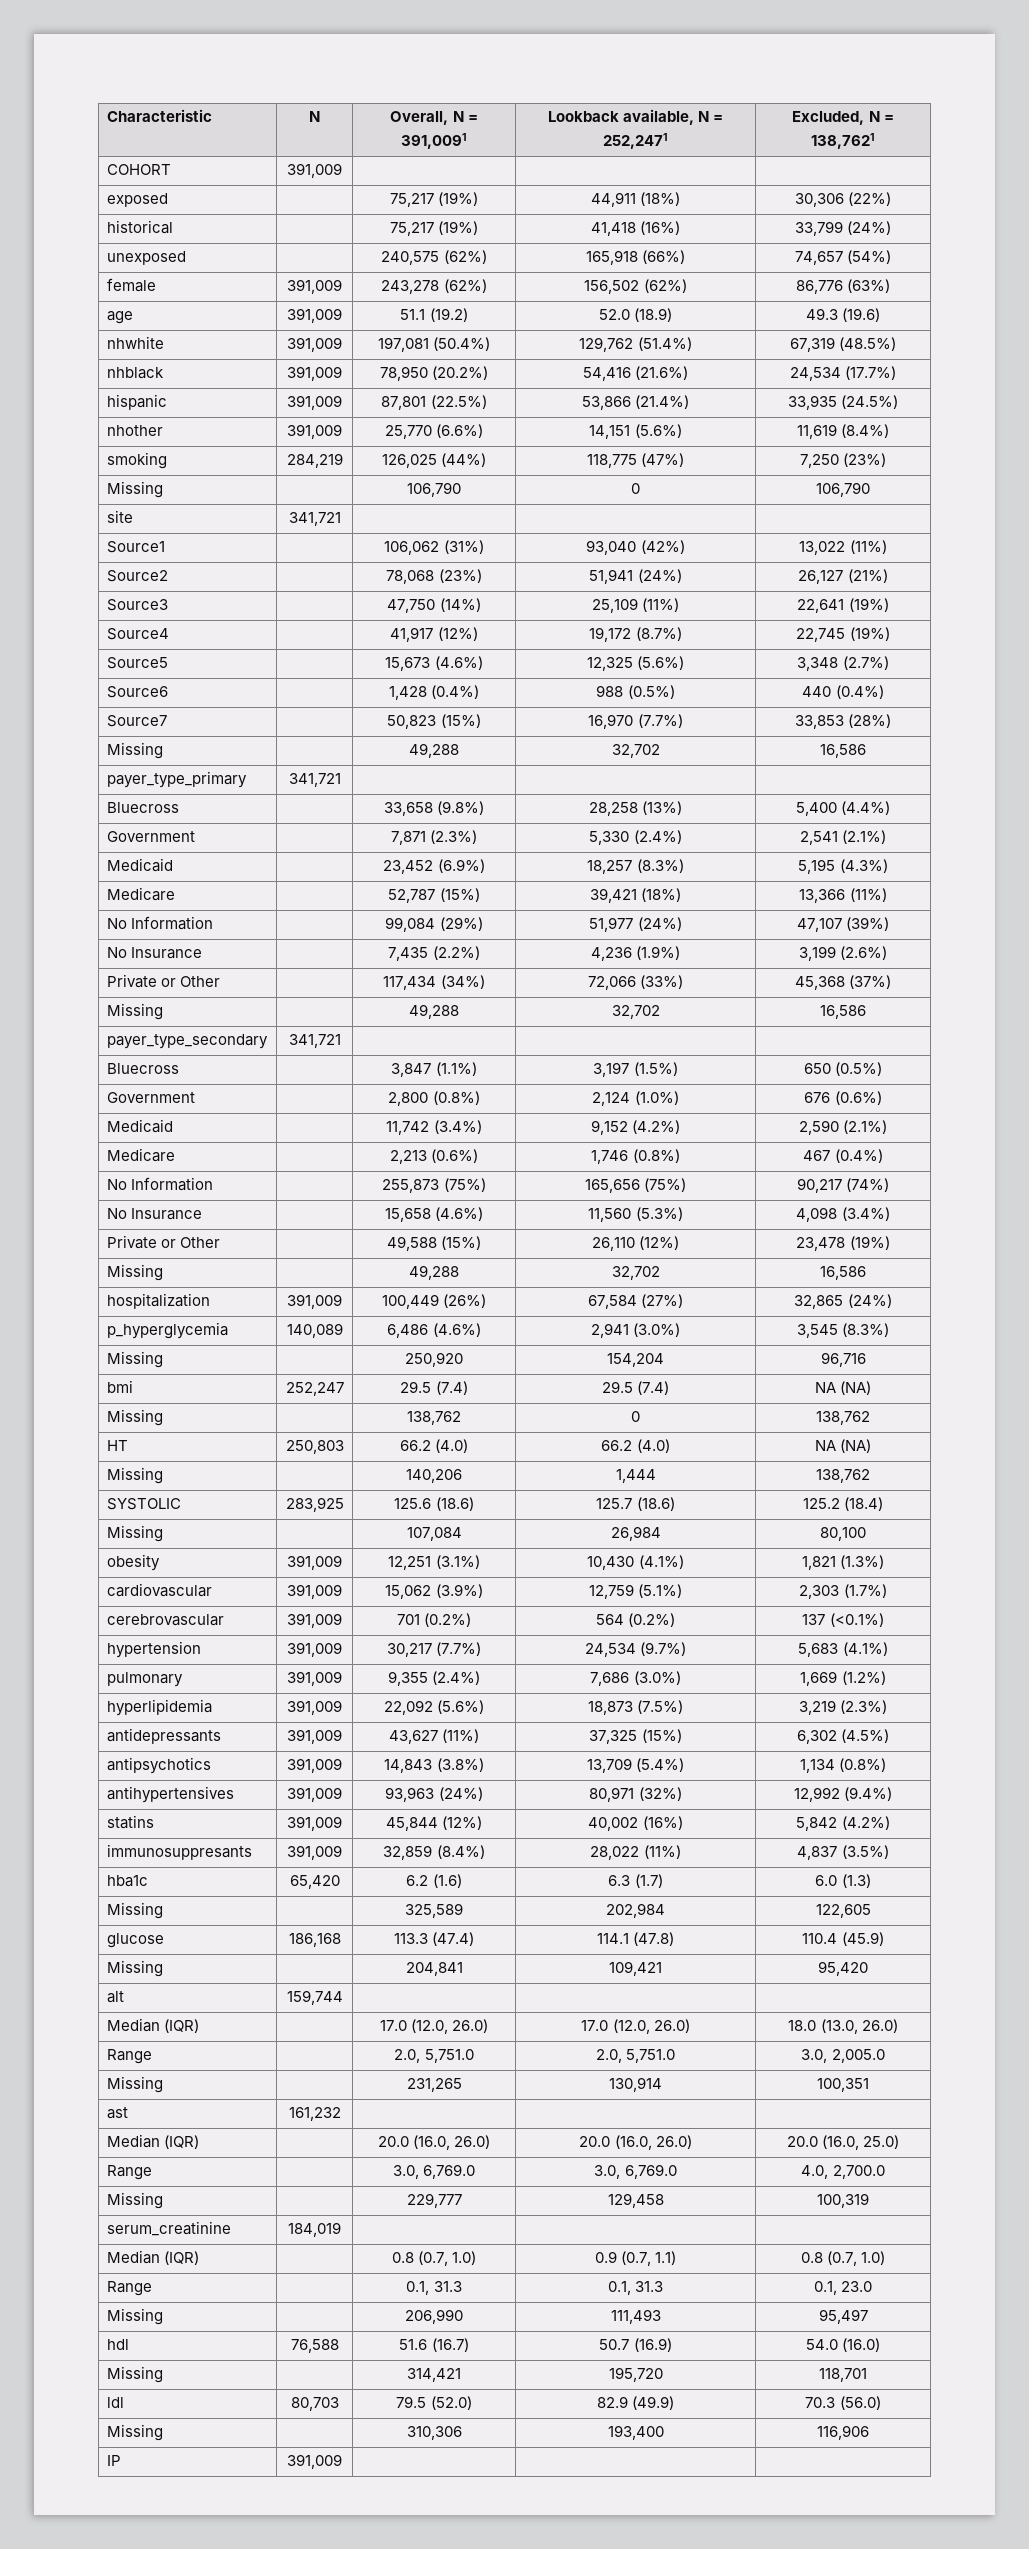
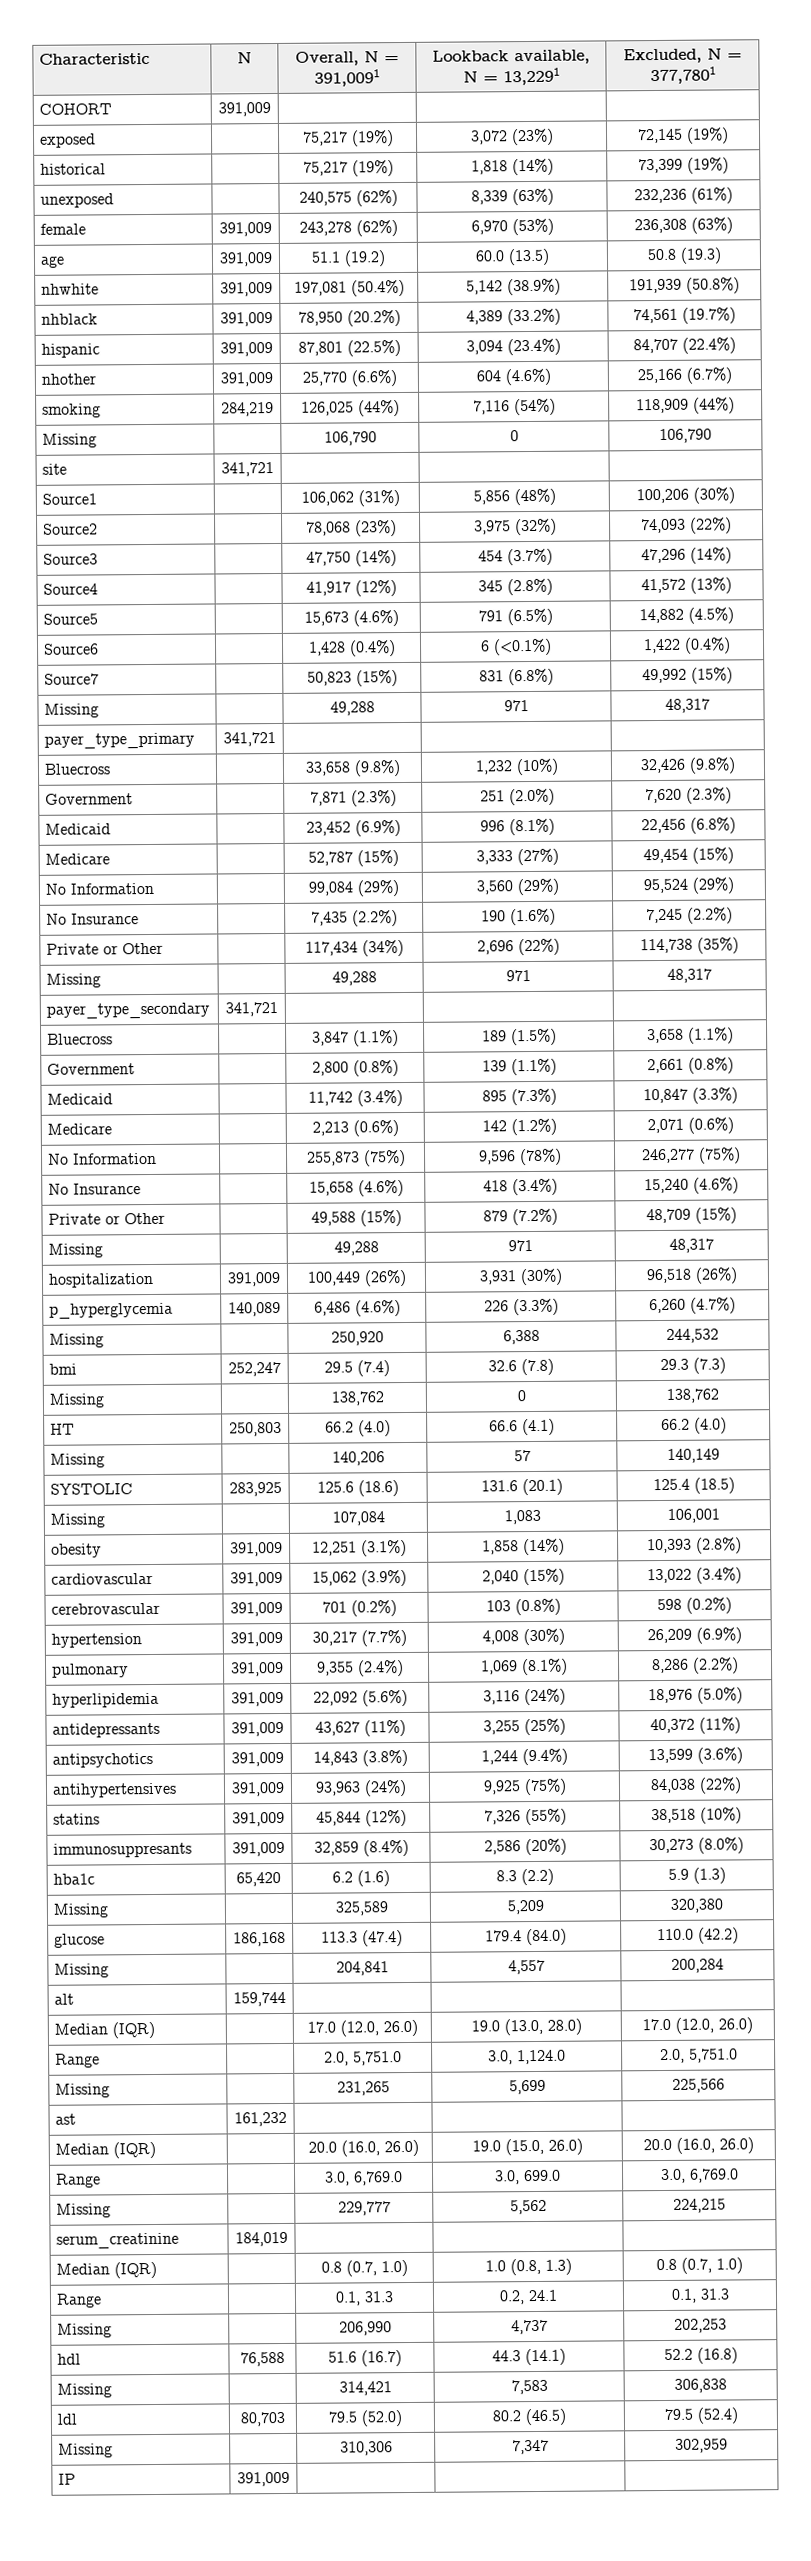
- Characteristic | N | Overall, N = 391,0091 | Lookback available, N = 252,2471 | Excluded, N = 138,7621
+ Characteristic | N | Overall, N = 391,0091 | Lookback available, N = 13,2291 | Excluded, N = 377,7801
- exposed | | 75,217 (19%) | 44,911 (18%) | 30,306 (22%)
+ exposed | | 75,217 (19%) | 3,072 (23%) | 72,145 (19%)
- historical | | 75,217 (19%) | 41,418 (16%) | 33,799 (24%)
+ historical | | 75,217 (19%) | 1,818 (14%) | 73,399 (19%)
- unexposed | | 240,575 (62%) | 165,918 (66%) | 74,657 (54%)
+ unexposed | | 240,575 (62%) | 8,339 (63%) | 232,236 (61%)
- female | 391,009 | 243,278 (62%) | 156,502 (62%) | 86,776 (63%)
+ female | 391,009 | 243,278 (62%) | 6,970 (53%) | 236,308 (63%)
- age | 391,009 | 51.1 (19.2) | 52.0 (18.9) | 49.3 (19.6)
+ age | 391,009 | 51.1 (19.2) | 60.0 (13.5) | 50.8 (19.3)
- nhwhite | 391,009 | 197,081 (50.4%) | 129,762 (51.4%) | 67,319 (48.5%)
+ nhwhite | 391,009 | 197,081 (50.4%) | 5,142 (38.9%) | 191,939 (50.8%)
- nhblack | 391,009 | 78,950 (20.2%) | 54,416 (21.6%) | 24,534 (17.7%)
+ nhblack | 391,009 | 78,950 (20.2%) | 4,389 (33.2%) | 74,561 (19.7%)
- hispanic | 391,009 | 87,801 (22.5%) | 53,866 (21.4%) | 33,935 (24.5%)
+ hispanic | 391,009 | 87,801 (22.5%) | 3,094 (23.4%) | 84,707 (22.4%)
- nhother | 391,009 | 25,770 (6.6%) | 14,151 (5.6%) | 11,619 (8.4%)
+ nhother | 391,009 | 25,770 (6.6%) | 604 (4.6%) | 25,166 (6.7%)
- smoking | 284,219 | 126,025 (44%) | 118,775 (47%) | 7,250 (23%)
+ smoking | 284,219 | 126,025 (44%) | 7,116 (54%) | 118,909 (44%)
- Source1 | | 106,062 (31%) | 93,040 (42%) | 13,022 (11%)
+ Source1 | | 106,062 (31%) | 5,856 (48%) | 100,206 (30%)
- Source2 | | 78,068 (23%) | 51,941 (24%) | 26,127 (21%)
+ Source2 | | 78,068 (23%) | 3,975 (32%) | 74,093 (22%)
- Source3 | | 47,750 (14%) | 25,109 (11%) | 22,641 (19%)
+ Source3 | | 47,750 (14%) | 454 (3.7%) | 47,296 (14%)
- Source4 | | 41,917 (12%) | 19,172 (8.7%) | 22,745 (19%)
+ Source4 | | 41,917 (12%) | 345 (2.8%) | 41,572 (13%)
- Source5 | | 15,673 (4.6%) | 12,325 (5.6%) | 3,348 (2.7%)
+ Source5 | | 15,673 (4.6%) | 791 (6.5%) | 14,882 (4.5%)
- Source6 | | 1,428 (0.4%) | 988 (0.5%) | 440 (0.4%)
+ Source6 | | 1,428 (0.4%) | 6 (<0.1%) | 1,422 (0.4%)
- Source7 | | 50,823 (15%) | 16,970 (7.7%) | 33,853 (28%)
- Missing | | 49,288 | 32,702 | 16,586
+ Source7 | | 50,823 (15%) | 831 (6.8%) | 49,992 (15%)
+ Missing | | 49,288 | 971 | 48,317
- Bluecross | | 33,658 (9.8%) | 28,258 (13%) | 5,400 (4.4%)
+ Bluecross | | 33,658 (9.8%) | 1,232 (10%) | 32,426 (9.8%)
- Government | | 7,871 (2.3%) | 5,330 (2.4%) | 2,541 (2.1%)
+ Government | | 7,871 (2.3%) | 251 (2.0%) | 7,620 (2.3%)
- Medicaid | | 23,452 (6.9%) | 18,257 (8.3%) | 5,195 (4.3%)
+ Medicaid | | 23,452 (6.9%) | 996 (8.1%) | 22,456 (6.8%)
- Medicare | | 52,787 (15%) | 39,421 (18%) | 13,366 (11%)
+ Medicare | | 52,787 (15%) | 3,333 (27%) | 49,454 (15%)
- No Information | | 99,084 (29%) | 51,977 (24%) | 47,107 (39%)
+ No Information | | 99,084 (29%) | 3,560 (29%) | 95,524 (29%)
- No Insurance | | 7,435 (2.2%) | 4,236 (1.9%) | 3,199 (2.6%)
+ No Insurance | | 7,435 (2.2%) | 190 (1.6%) | 7,245 (2.2%)
- Private or Other | | 117,434 (34%) | 72,066 (33%) | 45,368 (37%)
- Missing | | 49,288 | 32,702 | 16,586
+ Private or Other | | 117,434 (34%) | 2,696 (22%) | 114,738 (35%)
+ Missing | | 49,288 | 971 | 48,317
- Bluecross | | 3,847 (1.1%) | 3,197 (1.5%) | 650 (0.5%)
+ Bluecross | | 3,847 (1.1%) | 189 (1.5%) | 3,658 (1.1%)
- Government | | 2,800 (0.8%) | 2,124 (1.0%) | 676 (0.6%)
+ Government | | 2,800 (0.8%) | 139 (1.1%) | 2,661 (0.8%)
- Medicaid | | 11,742 (3.4%) | 9,152 (4.2%) | 2,590 (2.1%)
+ Medicaid | | 11,742 (3.4%) | 895 (7.3%) | 10,847 (3.3%)
- Medicare | | 2,213 (0.6%) | 1,746 (0.8%) | 467 (0.4%)
+ Medicare | | 2,213 (0.6%) | 142 (1.2%) | 2,071 (0.6%)
- No Information | | 255,873 (75%) | 165,656 (75%) | 90,217 (74%)
+ No Information | | 255,873 (75%) | 9,596 (78%) | 246,277 (75%)
- No Insurance | | 15,658 (4.6%) | 11,560 (5.3%) | 4,098 (3.4%)
+ No Insurance | | 15,658 (4.6%) | 418 (3.4%) | 15,240 (4.6%)
- Private or Other | | 49,588 (15%) | 26,110 (12%) | 23,478 (19%)
- Missing | | 49,288 | 32,702 | 16,586
+ Private or Other | | 49,588 (15%) | 879 (7.2%) | 48,709 (15%)
+ Missing | | 49,288 | 971 | 48,317
- hospitalization | 391,009 | 100,449 (26%) | 67,584 (27%) | 32,865 (24%)
+ hospitalization | 391,009 | 100,449 (26%) | 3,931 (30%) | 96,518 (26%)
- p_hyperglycemia | 140,089 | 6,486 (4.6%) | 2,941 (3.0%) | 3,545 (8.3%)
+ p_hyperglycemia | 140,089 | 6,486 (4.6%) | 226 (3.3%) | 6,260 (4.7%)
- Missing | | 250,920 | 154,204 | 96,716
+ Missing | | 250,920 | 6,388 | 244,532
- bmi | 252,247 | 29.5 (7.4) | 29.5 (7.4) | NA (NA)
+ bmi | 252,247 | 29.5 (7.4) | 32.6 (7.8) | 29.3 (7.3)
- HT | 250,803 | 66.2 (4.0) | 66.2 (4.0) | NA (NA)
+ HT | 250,803 | 66.2 (4.0) | 66.6 (4.1) | 66.2 (4.0)
- Missing | | 140,206 | 1,444 | 138,762
+ Missing | | 140,206 | 57 | 140,149
- SYSTOLIC | 283,925 | 125.6 (18.6) | 125.7 (18.6) | 125.2 (18.4)
+ SYSTOLIC | 283,925 | 125.6 (18.6) | 131.6 (20.1) | 125.4 (18.5)
- Missing | | 107,084 | 26,984 | 80,100
+ Missing | | 107,084 | 1,083 | 106,001
- obesity | 391,009 | 12,251 (3.1%) | 10,430 (4.1%) | 1,821 (1.3%)
+ obesity | 391,009 | 12,251 (3.1%) | 1,858 (14%) | 10,393 (2.8%)
- cardiovascular | 391,009 | 15,062 (3.9%) | 12,759 (5.1%) | 2,303 (1.7%)
+ cardiovascular | 391,009 | 15,062 (3.9%) | 2,040 (15%) | 13,022 (3.4%)
- cerebrovascular | 391,009 | 701 (0.2%) | 564 (0.2%) | 137 (<0.1%)
+ cerebrovascular | 391,009 | 701 (0.2%) | 103 (0.8%) | 598 (0.2%)
- hypertension | 391,009 | 30,217 (7.7%) | 24,534 (9.7%) | 5,683 (4.1%)
+ hypertension | 391,009 | 30,217 (7.7%) | 4,008 (30%) | 26,209 (6.9%)
- pulmonary | 391,009 | 9,355 (2.4%) | 7,686 (3.0%) | 1,669 (1.2%)
+ pulmonary | 391,009 | 9,355 (2.4%) | 1,069 (8.1%) | 8,286 (2.2%)
- hyperlipidemia | 391,009 | 22,092 (5.6%) | 18,873 (7.5%) | 3,219 (2.3%)
+ hyperlipidemia | 391,009 | 22,092 (5.6%) | 3,116 (24%) | 18,976 (5.0%)
- antidepressants | 391,009 | 43,627 (11%) | 37,325 (15%) | 6,302 (4.5%)
+ antidepressants | 391,009 | 43,627 (11%) | 3,255 (25%) | 40,372 (11%)
- antipsychotics | 391,009 | 14,843 (3.8%) | 13,709 (5.4%) | 1,134 (0.8%)
+ antipsychotics | 391,009 | 14,843 (3.8%) | 1,244 (9.4%) | 13,599 (3.6%)
- antihypertensives | 391,009 | 93,963 (24%) | 80,971 (32%) | 12,992 (9.4%)
+ antihypertensives | 391,009 | 93,963 (24%) | 9,925 (75%) | 84,038 (22%)
- statins | 391,009 | 45,844 (12%) | 40,002 (16%) | 5,842 (4.2%)
+ statins | 391,009 | 45,844 (12%) | 7,326 (55%) | 38,518 (10%)
- immunosuppresants | 391,009 | 32,859 (8.4%) | 28,022 (11%) | 4,837 (3.5%)
+ immunosuppresants | 391,009 | 32,859 (8.4%) | 2,586 (20%) | 30,273 (8.0%)
- hba1c | 65,420 | 6.2 (1.6) | 6.3 (1.7) | 6.0 (1.3)
+ hba1c | 65,420 | 6.2 (1.6) | 8.3 (2.2) | 5.9 (1.3)
- Missing | | 325,589 | 202,984 | 122,605
+ Missing | | 325,589 | 5,209 | 320,380
- glucose | 186,168 | 113.3 (47.4) | 114.1 (47.8) | 110.4 (45.9)
+ glucose | 186,168 | 113.3 (47.4) | 179.4 (84.0) | 110.0 (42.2)
- Missing | | 204,841 | 109,421 | 95,420
+ Missing | | 204,841 | 4,557 | 200,284
- Median (IQR) | | 17.0 (12.0, 26.0) | 17.0 (12.0, 26.0) | 18.0 (13.0, 26.0)
+ Median (IQR) | | 17.0 (12.0, 26.0) | 19.0 (13.0, 28.0) | 17.0 (12.0, 26.0)
- Range | | 2.0, 5,751.0 | 2.0, 5,751.0 | 3.0, 2,005.0
+ Range | | 2.0, 5,751.0 | 3.0, 1,124.0 | 2.0, 5,751.0
- Missing | | 231,265 | 130,914 | 100,351
+ Missing | | 231,265 | 5,699 | 225,566
- Median (IQR) | | 20.0 (16.0, 26.0) | 20.0 (16.0, 26.0) | 20.0 (16.0, 25.0)
+ Median (IQR) | | 20.0 (16.0, 26.0) | 19.0 (15.0, 26.0) | 20.0 (16.0, 26.0)
- Range | | 3.0, 6,769.0 | 3.0, 6,769.0 | 4.0, 2,700.0
+ Range | | 3.0, 6,769.0 | 3.0, 699.0 | 3.0, 6,769.0
- Missing | | 229,777 | 129,458 | 100,319
+ Missing | | 229,777 | 5,562 | 224,215
- Median (IQR) | | 0.8 (0.7, 1.0) | 0.9 (0.7, 1.1) | 0.8 (0.7, 1.0)
+ Median (IQR) | | 0.8 (0.7, 1.0) | 1.0 (0.8, 1.3) | 0.8 (0.7, 1.0)
- Range | | 0.1, 31.3 | 0.1, 31.3 | 0.1, 23.0
+ Range | | 0.1, 31.3 | 0.2, 24.1 | 0.1, 31.3
- Missing | | 206,990 | 111,493 | 95,497
+ Missing | | 206,990 | 4,737 | 202,253
- hdl | 76,588 | 51.6 (16.7) | 50.7 (16.9) | 54.0 (16.0)
+ hdl | 76,588 | 51.6 (16.7) | 44.3 (14.1) | 52.2 (16.8)
- Missing | | 314,421 | 195,720 | 118,701
+ Missing | | 314,421 | 7,583 | 306,838
- ldl | 80,703 | 79.5 (52.0) | 82.9 (49.9) | 70.3 (56.0)
+ ldl | 80,703 | 79.5 (52.0) | 80.2 (46.5) | 79.5 (52.4)
- Missing | | 310,306 | 193,400 | 116,906
+ Missing | | 310,306 | 7,347 | 302,959

